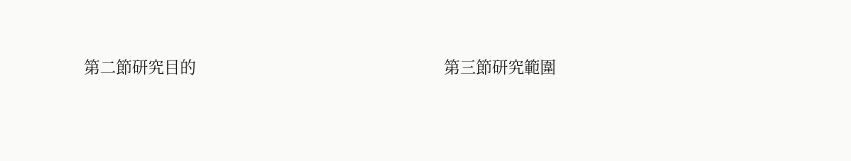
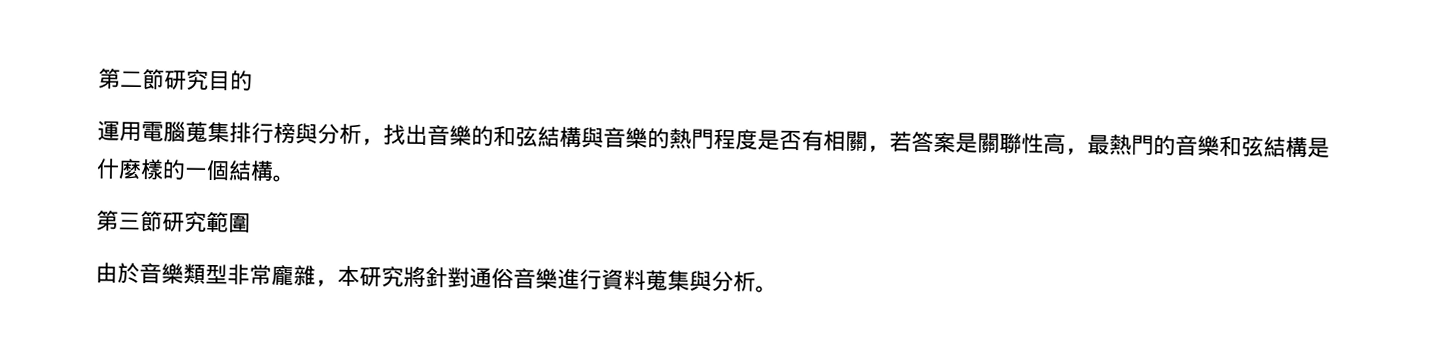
+ 運用電腦蒐集排行榜與分析，找出音樂的和弦結構與音樂的熱門程度是否有相關，若答案是關聯性高，最熱門的音樂和弦結構是什麼樣的一個結構。
  第三節研究範圍
+ 由於音樂類型非常龐雜，本研究將針對通俗音樂進行資料蒐集與分析。

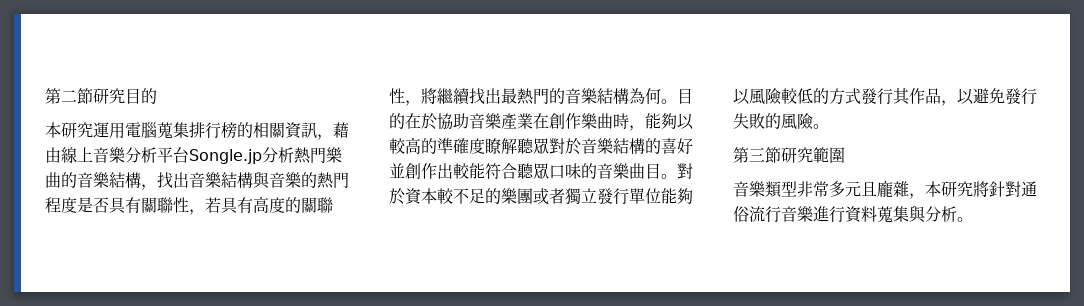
- 運用電腦蒐集排行榜與分析，找出音樂的和弦結構與音樂的熱門程度是否有相關，若答案是關聯性高，最熱門的音樂和弦結構是什麼樣的一個結構。
+ 本研究運用電腦蒐集排行榜的相關資訊，藉由線上音樂分析平台Songle.jp分析熱門樂曲的音樂結構，找出音樂結構與音樂的熱門程度是否具有關聯性，若具有高度的關聯性，將繼續找出最熱門的音樂結構為何。目的在於協助音樂產業在創作樂曲時，能夠以較高的準確度瞭解聽眾對於音樂結構的喜好並創作出較能符合聽眾口味的音樂曲目。對於資本較不足的樂團或者獨立發行單位能夠以風險較低的方式發行其作品，以避免發行失敗的風險。
- 由於音樂類型非常龐雜，本研究將針對通俗音樂進行資料蒐集與分析。
+ 音樂類型非常多元且龐雜，本研究將針對通俗流行音樂進行資料蒐集與分析。

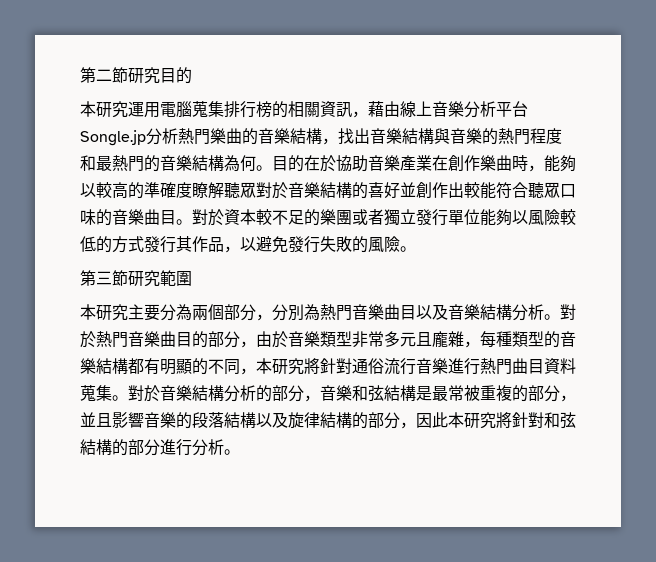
- 本研究運用電腦蒐集排行榜的相關資訊，藉由線上音樂分析平台Songle.jp分析熱門樂曲的音樂結構，找出音樂結構與音樂的熱門程度是否具有關聯性，若具有高度的關聯性，將繼續找出最熱門的音樂結構為何。
+ 本研究運用電腦蒐集排行榜的相關資訊，藉由線上音樂分析平台Songle.jp分析熱門樂曲的音樂結構，找出音樂結構與音樂的熱門程度和最熱門的音樂結構為何。
- 音樂類型非常多元且龐雜，本研究將針對通俗流行音樂進行資料蒐集與分析。
+ 本研究主要分為兩個部分，分別為熱門音樂曲目以及音樂結構分析。對於熱門音樂曲目的部分，由於音樂類型非常多元且龐雜，每種類型的音樂結構都有明顯的不同，本研究將針對通俗流行音樂進行熱門曲目資料蒐集。對於音樂結構分析的部分，音樂和弦結構是最常被重複的部分，並且影響音樂的段落結構以及旋律結構的部分，因此本研究將針對和弦結構的部分進行分析。

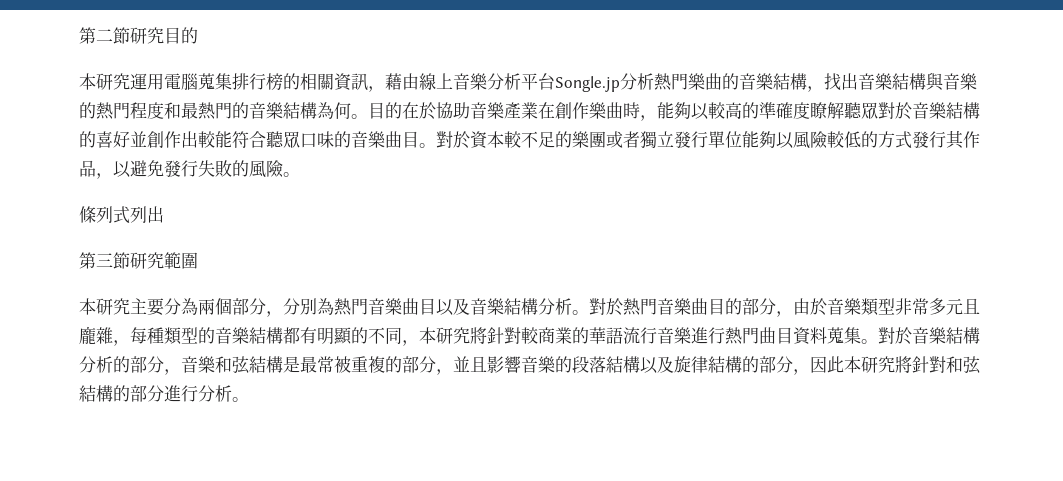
+ 條列式列出
- 對於熱門音樂曲目的部分，由於音樂類型非常多元且龐雜，每種類型的音樂結構都有明顯的不同，本研究將針對通俗流行音樂進行熱門曲目資料蒐集。
+ 對於熱門音樂曲目的部分，由於音樂類型非常多元且龐雜，每種類型的音樂結構都有明顯的不同，本研究將針對較商業的華語流行音樂進行熱門曲目資料蒐集。

